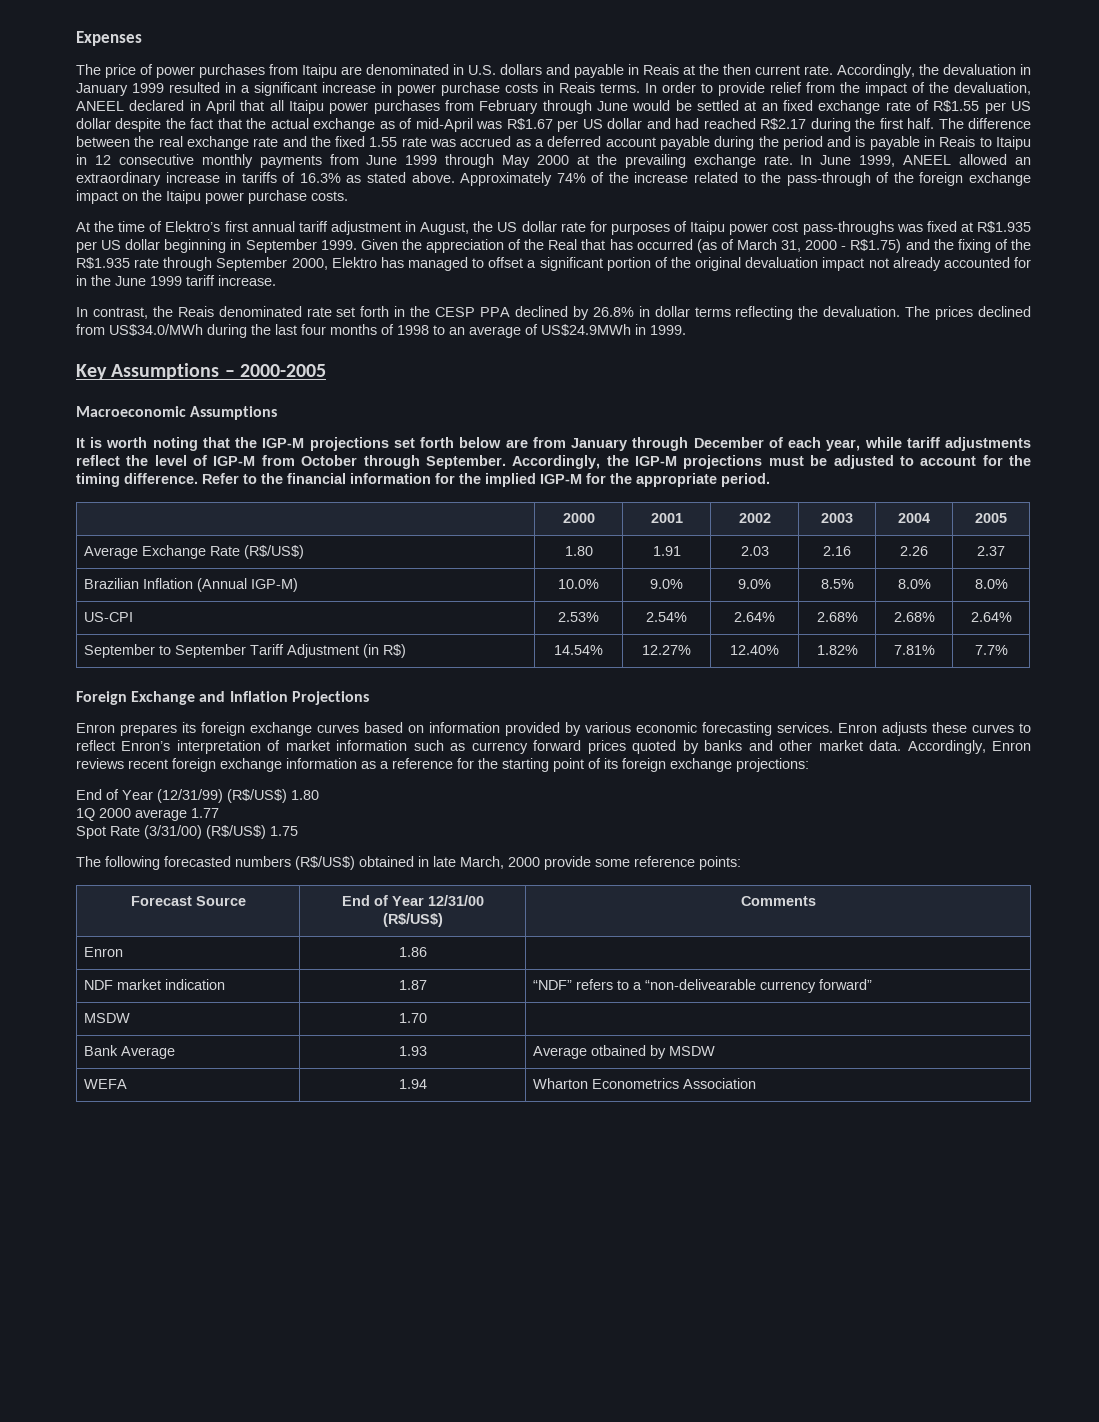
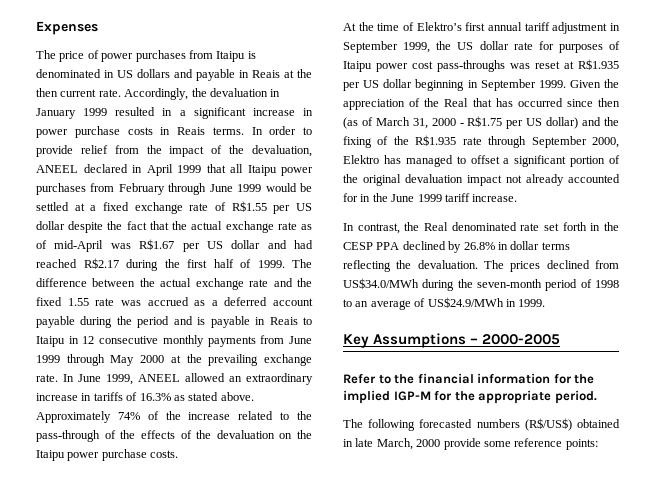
- The price of power purchases from Itaipu are denominated in U.S. dollars and payable in Reais at the then current rate.
+ The price of power purchases from Itaipu is denominated in US dollars and payable in Reais at the then current rate.
- In order to provide relief from the impact of the devaluation, ANEEL declared in April that all Itaipu power purchases from February through June would be settled at an fixed exchange rate of R$1.55 per US dollar despite the fact that the actual exchange as of mid-April was R$1.67 per US dollar and had reached R$2.17 during the first half.
+ In order to provide relief from the impact of the devaluation, ANEEL declared in April 1999 that all Itaipu power purchases from February through June 1999 would be settled at a fixed exchange rate of R$1.55 per US dollar despite the fact that the actual exchange rate as of mid-April was R$1.67 per US dollar and had reached R$2.17 during the first half of 1999.
- The difference between the real exchange rate and the fixed 1.55 rate was accrued as a deferred account payable during the period and is payable in Reais to Itaipu in 12 consecutive monthly payments from June 1999 through May 2000 at the prevailing exchange rate.
+ The difference between the actual exchange rate and the fixed 1.55 rate was accrued as a deferred account payable during the period and is payable in Reais to Itaipu in 12 consecutive monthly payments from June 1999 through May 2000 at the prevailing exchange rate.
- Approximately 74% of the increase related to the pass-through of the foreign exchange impact on the Itaipu power purchase costs.
+ Approximately 74% of the increase related to the pass-through of the effects of the devaluation on the Itaipu power purchase costs.
- At the time of Elektro’s first annual tariff adjustment in August, the US dollar rate for purposes of Itaipu power cost pass-throughs was fixed at R$1.935 per US dollar beginning in September 1999.
+ At the time of Elektro’s first annual tariff adjustment in September 1999, the US dollar rate for purposes of Itaipu power cost pass-throughs was reset at R$1.935 per US dollar beginning in September 1999.
- Given the appreciation of the Real that has occurred (as of March 31, 2000 - R$1.75) and the fixing of the R$1.935 rate through September 2000, Elektro has managed to offset a significant portion of the original devaluation impact not already accounted for in the June 1999 tariff increase.
+ Given the appreciation of the Real that has occurred since then (as of March 31, 2000 - R$1.75 per US dollar) and the fixing of the R$1.935 rate through September 2000, Elektro has managed to offset a significant portion of the original devaluation impact not already accounted for in the June 1999 tariff increase.
- In contrast, the Reais denominated rate set forth in the CESP PPA declined by 26.8% in dollar terms reflecting the devaluation.
+ In contrast, the Real denominated rate set forth in the CESP PPA declined by 26.8% in dollar terms reflecting the devaluation.
- The prices declined from US$34.0/MWh during the last four months of 1998 to an average of US$24.9MWh in 1999.
+ The prices declined from US$34.0/MWh during the seven-month period of 1998 to an average of US$24.9/MWh in 1999.
- Macroeconomic Assumptions
- It is worth noting that the IGP-M projections set forth below are from January through December of each year, while tariff adjustments reflect the level of IGP-M from October through September. Accordingly, the IGP-M projections must be adjusted to account for the timing difference.
- | 2000 | 2001 | 2002 | 2003 | 2004 | 2005
- Average Exchange Rate (R$/US$) | 1.80 | 1.91 | 2.03 | 2.16 | 2.26 | 2.37
- Brazilian Inflation (Annual IGP-M) | 10.0% | 9.0% | 9.0% | 8.5% | 8.0% | 8.0%
- US-CPI | 2.53% | 2.54% | 2.64% | 2.68% | 2.68% | 2.64%
- September to September Tariff Adjustment (in R$) | 14.54% | 12.27% | 12.40% | 1.82% | 7.81% | 7.7%
- Foreign Exchange and Inflation Projections
- Enron prepares its foreign exchange curves based on information provided by various economic forecasting services. Enron adjusts these curves to reflect Enron’s interpretation of market information such as currency forward prices quoted by banks and other market data. Accordingly, Enron reviews recent foreign exchange information as a reference for the starting point of its foreign exchange projections:
- End of Year (12/31/99) (R$/US$) 1.80
- 1Q 2000 average 1.77
- Spot Rate (3/31/00) (R$/US$) 1.75
- Forecast Source | End of Year 12/31/00
- (R$/US$) | Comments
- Enron | 1.86 |
- NDF market indication | 1.87 | “NDF” refers to a “non-delivearable currency forward”
- MSDW | 1.70 |
- Bank Average | 1.93 | Average otbained by MSDW
- WEFA | 1.94 | Wharton Econometrics Association

